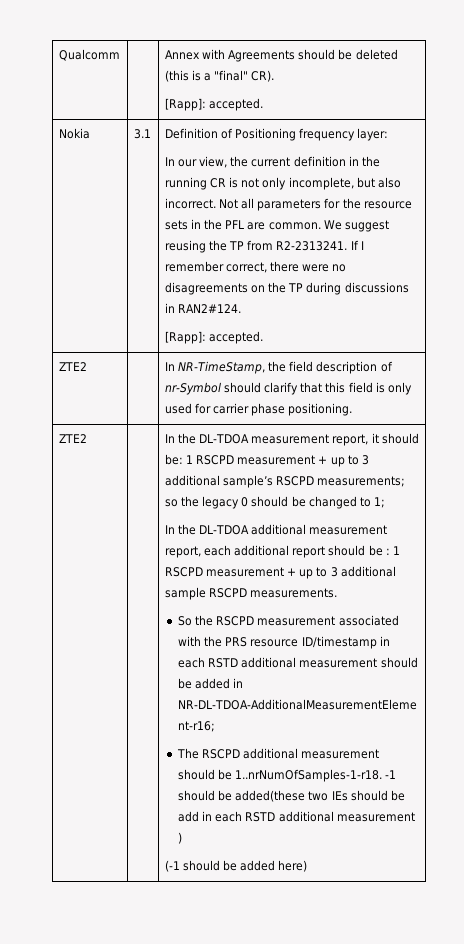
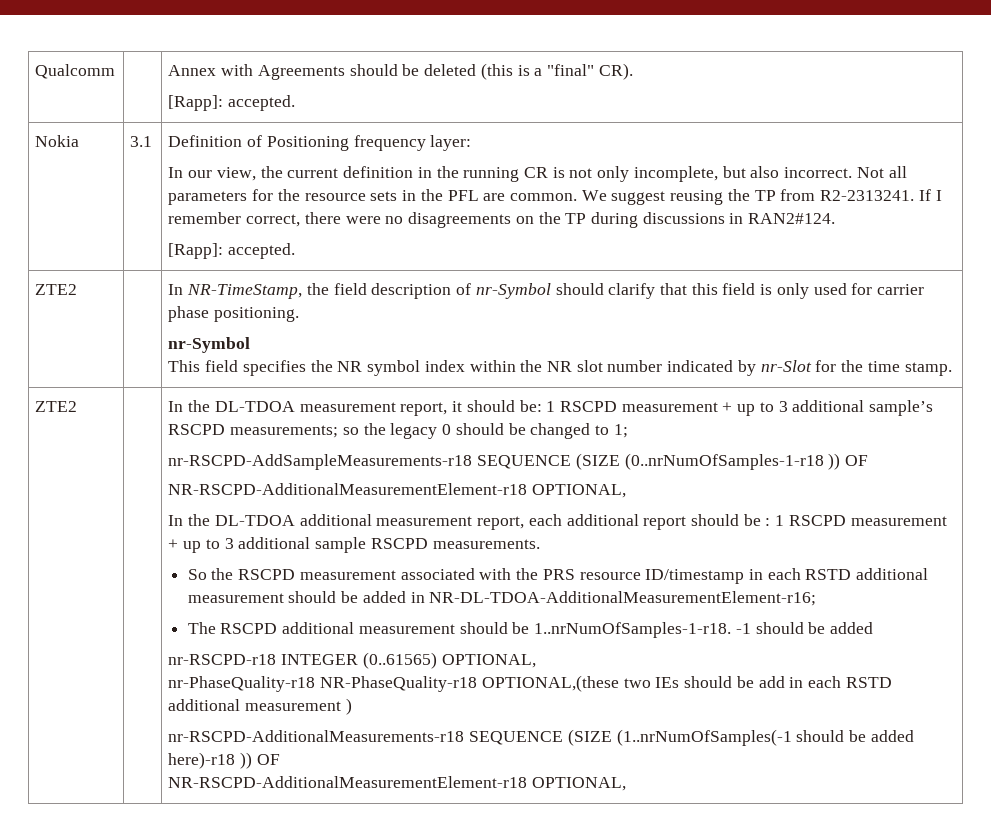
  ZTE2 | | In NR-TimeStamp, the field description of nr-Symbol should clarify that this field is only used for carrier phase positioning.
+ nr-Symbol
+ This field specifies the NR symbol index within the NR slot number indicated by nr-Slot for the time stamp.
+ nr-RSCPD-AddSampleMeasurements-r18 SEQUENCE (SIZE (0..nrNumOfSamples-1-r18 )) OF
+ NR-RSCPD-AdditionalMeasurementElement-r18 OPTIONAL,
- The RSCPD additional measurement should be 1..nrNumOfSamples-1-r18. -1 should be added(these two IEs should be add in each RSTD additional measurement )
+ The RSCPD additional measurement should be 1..nrNumOfSamples-1-r18. -1 should be added
+ nr-RSCPD-r18 INTEGER (0..61565) OPTIONAL,
+ nr-PhaseQuality-r18 NR-PhaseQuality-r18 OPTIONAL,(these two IEs should be add in each RSTD additional measurement )
- (-1 should be added here)
+ nr-RSCPD-AdditionalMeasurements-r18 SEQUENCE (SIZE (1..nrNumOfSamples(-1 should be added here)-r18 )) OF
+ NR-RSCPD-AdditionalMeasurementElement-r18 OPTIONAL,

